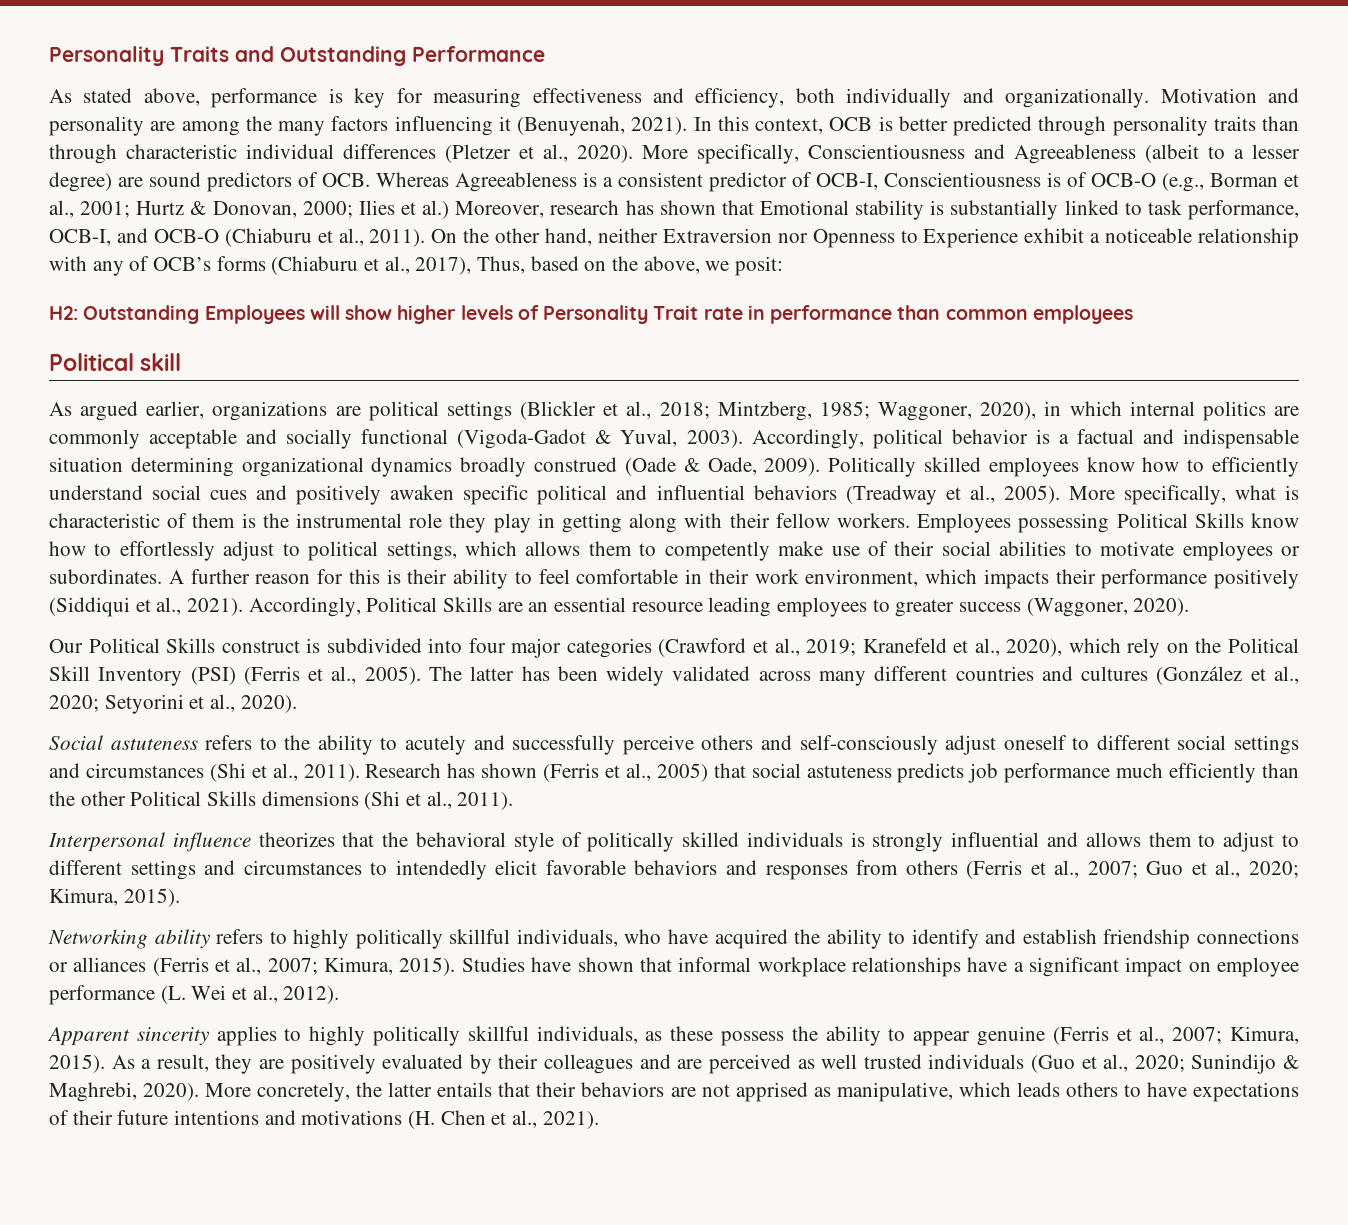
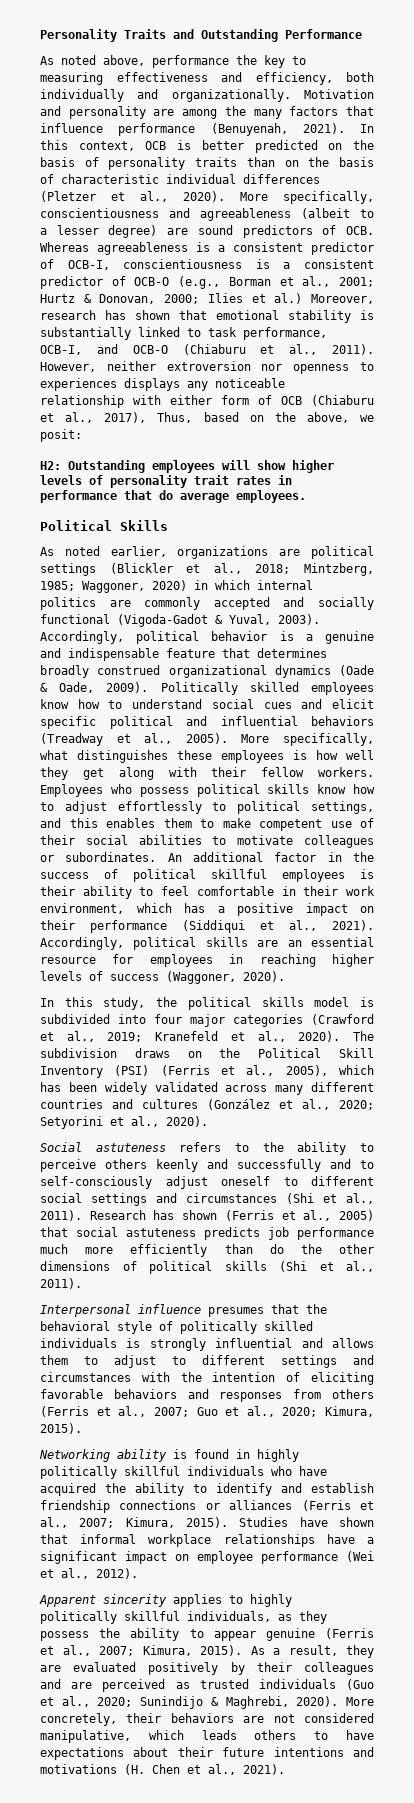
- As stated above, performance is key for measuring effectiveness and efficiency, both individually and organizationally.
+ As noted above, performance the key to measuring effectiveness and efficiency, both individually and organizationally.
- Motivation and personality are among the many factors influencing it (Benuyenah, 2021).
+ Motivation and personality are among the many factors that influence performance (Benuyenah, 2021).
- In this context, OCB is better predicted through personality traits than through characteristic individual differences (Pletzer et al., 2020).
+ In this context, OCB is better predicted on the basis of personality traits than on the basis of characteristic individual differences (Pletzer et al., 2020).
- More specifically, Conscientiousness and Agreeableness (albeit to a lesser degree) are sound predictors of OCB. Whereas Agreeableness is a consistent predictor of OCB-I, Conscientiousness is of OCB-O (e.g., Borman et al., 2001; Hurtz & Donovan, 2000; Ilies et al.) Moreover, research has shown that Emotional stability is substantially linked to task performance, OCB-I, and OCB-O (Chiaburu et al., 2011).
+ More specifically, conscientiousness and agreeableness (albeit to a lesser degree) are sound predictors of OCB. Whereas agreeableness is a consistent predictor of OCB-I, conscientiousness is a consistent predictor of OCB-O (e.g., Borman et al., 2001; Hurtz & Donovan, 2000; Ilies et al.) Moreover, research has shown that emotional stability is substantially linked to task performance, OCB-I, and OCB-O (Chiaburu et al., 2011).
- On the other hand, neither Extraversion nor Openness to Experience exhibit a noticeable relationship with any of OCB’s forms (Chiaburu et al., 2017), Thus, based on the above, we posit:
+ However, neither extroversion nor openness to experiences displays any noticeable relationship with either form of OCB (Chiaburu et al., 2017), Thus, based on the above, we posit:
- H2: Outstanding Employees will show higher levels of Personality Trait rate in performance than common employees
- Political skill
- As argued earlier, organizations are political settings (Blickler et al., 2018; Mintzberg, 1985; Waggoner, 2020), in which internal politics are commonly acceptable and socially functional (Vigoda-Gadot & Yuval, 2003).
+ H2: Outstanding employees will show higher levels of personality trait rates in performance that do average employees.
+ Political Skills
+ As noted earlier, organizations are political settings (Blickler et al., 2018; Mintzberg, 1985; Waggoner, 2020) in which internal politics are commonly accepted and socially functional (Vigoda-Gadot & Yuval, 2003).
- Accordingly, political behavior is a factual and indispensable situation determining organizational dynamics broadly construed (Oade & Oade, 2009).
+ Accordingly, political behavior is a genuine and indispensable feature that determines broadly construed organizational dynamics (Oade & Oade, 2009).
- Politically skilled employees know how to efficiently understand social cues and positively awaken specific political and influential behaviors (Treadway et al., 2005).
+ Politically skilled employees know how to understand social cues and elicit specific political and influential behaviors (Treadway et al., 2005).
- More specifically, what is characteristic of them is the instrumental role they play in getting along with their fellow workers.
+ More specifically, what distinguishes these employees is how well they get along with their fellow workers.
- Employees possessing Political Skills know how to effortlessly adjust to political settings, which allows them to competently make use of their social abilities to motivate employees or subordinates.
+ Employees who possess political skills know how to adjust effortlessly to political settings, and this enables them to make competent use of their social abilities to motivate colleagues or subordinates.
- A further reason for this is their ability to feel comfortable in their work environment, which impacts their performance positively (Siddiqui et al., 2021).
+ An additional factor in the success of political skillful employees is their ability to feel comfortable in their work environment, which has a positive impact on their performance (Siddiqui et al., 2021).
- Accordingly, Political Skills are an essential resource leading employees to greater success (Waggoner, 2020).
- Our Political Skills construct is subdivided into four major categories (Crawford et al., 2019; Kranefeld et al., 2020), which rely on the Political Skill Inventory (PSI) (Ferris et al., 2005). The latter has been widely validated across many different countries and cultures (González et al., 2020; Setyorini et al., 2020).
+ Accordingly, political skills are an essential resource for employees in reaching higher levels of success (Waggoner, 2020).
+ In this study, the political skills model is subdivided into four major categories (Crawford et al., 2019; Kranefeld et al., 2020). The subdivision draws on the Political Skill Inventory (PSI) (Ferris et al., 2005), which has been widely validated across many different countries and cultures (González et al., 2020; Setyorini et al., 2020).
- Social astuteness refers to the ability to acutely and successfully perceive others and self-consciously adjust oneself to different social settings and circumstances (Shi et al., 2011).
+ Social astuteness refers to the ability to perceive others keenly and successfully and to self-consciously adjust oneself to different social settings and circumstances (Shi et al., 2011).
- Research has shown (Ferris et al., 2005) that social astuteness predicts job performance much efficiently than the other Political Skills dimensions (Shi et al., 2011).
+ Research has shown (Ferris et al., 2005) that social astuteness predicts job performance much more efficiently than do the other dimensions of political skills (Shi et al., 2011).
- Interpersonal influence theorizes that the behavioral style of politically skilled individuals is strongly influential and allows them to adjust to different settings and circumstances to intendedly elicit favorable behaviors and responses from others (Ferris et al., 2007; Guo et al., 2020; Kimura, 2015).
+ Interpersonal influence presumes that the behavioral style of politically skilled individuals is strongly influential and allows them to adjust to different settings and circumstances with the intention of eliciting favorable behaviors and responses from others (Ferris et al., 2007; Guo et al., 2020; Kimura, 2015).
- Networking ability refers to highly politically skillful individuals, who have acquired the ability to identify and establish friendship connections or alliances (Ferris et al., 2007; Kimura, 2015).
+ Networking ability is found in highly politically skillful individuals who have acquired the ability to identify and establish friendship connections or alliances (Ferris et al., 2007; Kimura, 2015).
- Studies have shown that informal workplace relationships have a significant impact on employee performance (L. Wei et al., 2012).
+ Studies have shown that informal workplace relationships have a significant impact on employee performance (Wei et al., 2012).
- Apparent sincerity applies to highly politically skillful individuals, as these possess the ability to appear genuine (Ferris et al., 2007; Kimura, 2015).
+ Apparent sincerity applies to highly politically skillful individuals, as they possess the ability to appear genuine (Ferris et al., 2007; Kimura, 2015).
- As a result, they are positively evaluated by their colleagues and are perceived as well trusted individuals (Guo et al., 2020; Sunindijo & Maghrebi, 2020).
+ As a result, they are evaluated positively by their colleagues and are perceived as trusted individuals (Guo et al., 2020; Sunindijo & Maghrebi, 2020).
- More concretely, the latter entails that their behaviors are not apprised as manipulative, which leads others to have expectations of their future intentions and motivations (H. Chen et al., 2021).
+ More concretely, their behaviors are not considered manipulative, which leads others to have expectations about their future intentions and motivations (H. Chen et al., 2021).

